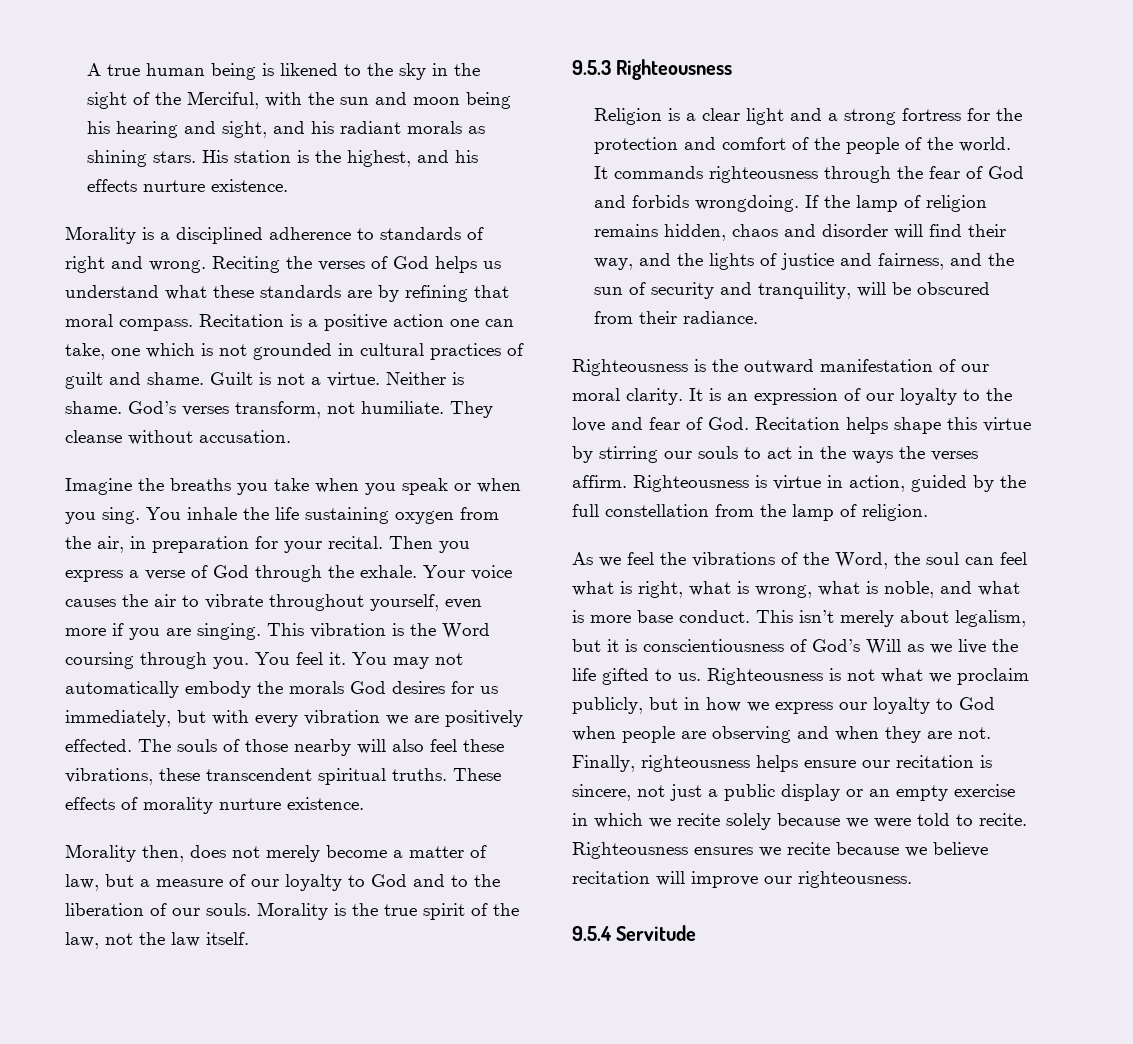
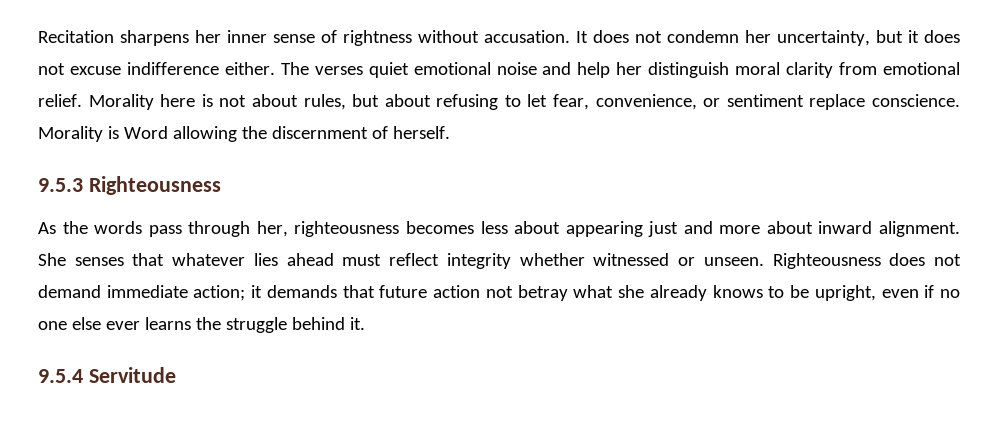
- A true human being is likened to the sky in the sight of the Merciful, with the sun and moon being his hearing and sight, and his radiant morals as shining stars. His station is the highest, and his effects nurture existence.
- Morality is a disciplined adherence to standards of right and wrong. Reciting the verses of God helps us understand what these standards are by refining that moral compass. Recitation is a positive action one can take, one which is not grounded in cultural practices of guilt and shame. Guilt is not a virtue. Neither is shame. God’s verses transform, not humiliate. They cleanse without accusation.
- Imagine the breaths you take when you speak or when you sing. You inhale the life sustaining oxygen from the air, in preparation for your recital. Then you express a verse of God through the exhale. Your voice causes the air to vibrate throughout yourself, even more if you are singing. This vibration is the Word coursing through you. You feel it. You may not automatically embody the morals God desires for us immediately, but with every vibration we are positively effected. The souls of those nearby will also feel these vibrations, these transcendent spiritual truths. These effects of morality nurture existence.
- Morality then, does not merely become a matter of law, but a measure of our loyalty to God and to the liberation of our souls. Morality is the true spirit of the law, not the law itself.
+ Recitation sharpens her inner sense of rightness without accusation. It does not condemn her uncertainty, but it does not excuse indifference either. The verses quiet emotional noise and help her distinguish moral clarity from emotional relief. Morality here is not about rules, but about refusing to let fear, convenience, or sentiment replace conscience. Morality is Word allowing the discernment of herself.
  9.5.3 Righteousness
- Religion is a clear light and a strong fortress for the protection and comfort of the people of the world. It commands righteousness through the fear of God and forbids wrongdoing. If the lamp of religion remains hidden, chaos and disorder will find their way, and the lights of justice and fairness, and the sun of security and tranquility, will be obscured from their radiance.
- Righteousness is the outward manifestation of our moral clarity. It is an expression of our loyalty to the love and fear of God. Recitation helps shape this virtue by stirring our souls to act in the ways the verses affirm. Righteousness is virtue in action, guided by the full constellation from the lamp of religion.
- As we feel the vibrations of the Word, the soul can feel what is right, what is wrong, what is noble, and what is more base conduct. This isn’t merely about legalism, but it is conscientiousness of God’s Will as we live the life gifted to us. Righteousness is not what we proclaim publicly, but in how we express our loyalty to God when people are observing and when they are not. Finally, righteousness helps ensure our recitation is sincere, not just a public display or an empty exercise in which we recite solely because we were told to recite. Righteousness ensures we recite because we believe recitation will improve our righteousness.
+ As the words pass through her, righteousness becomes less about appearing just and more about inward alignment. She senses that whatever lies ahead must reflect integrity whether witnessed or unseen. Righteousness does not demand immediate action; it demands that future action not betray what she already knows to be upright, even if no one else ever learns the struggle behind it.

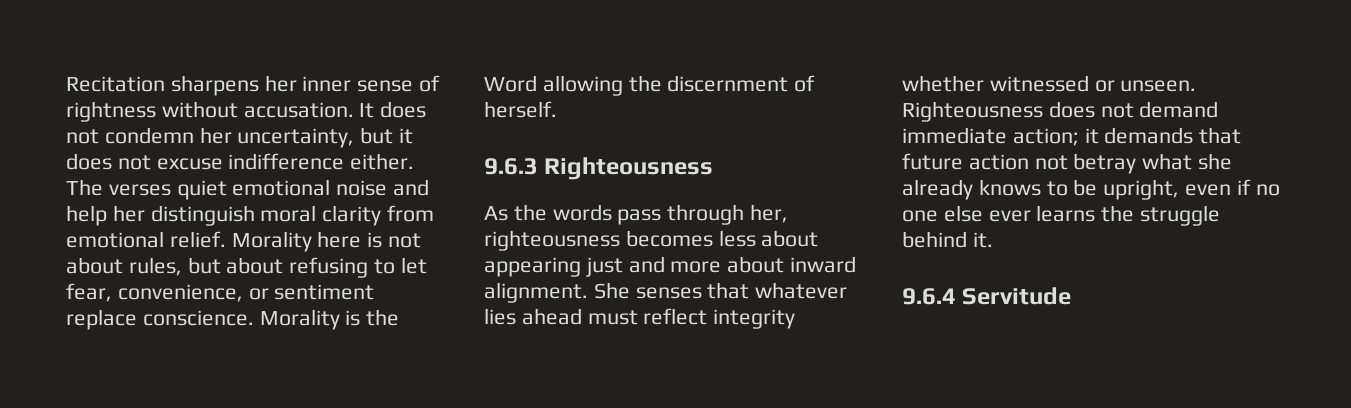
- Morality is Word allowing the discernment of herself.
+ Morality is the Word allowing the discernment of herself.
- 9.5.3 Righteousness
+ 9.6.3 Righteousness
- 9.5.4 Servitude
+ 9.6.4 Servitude

